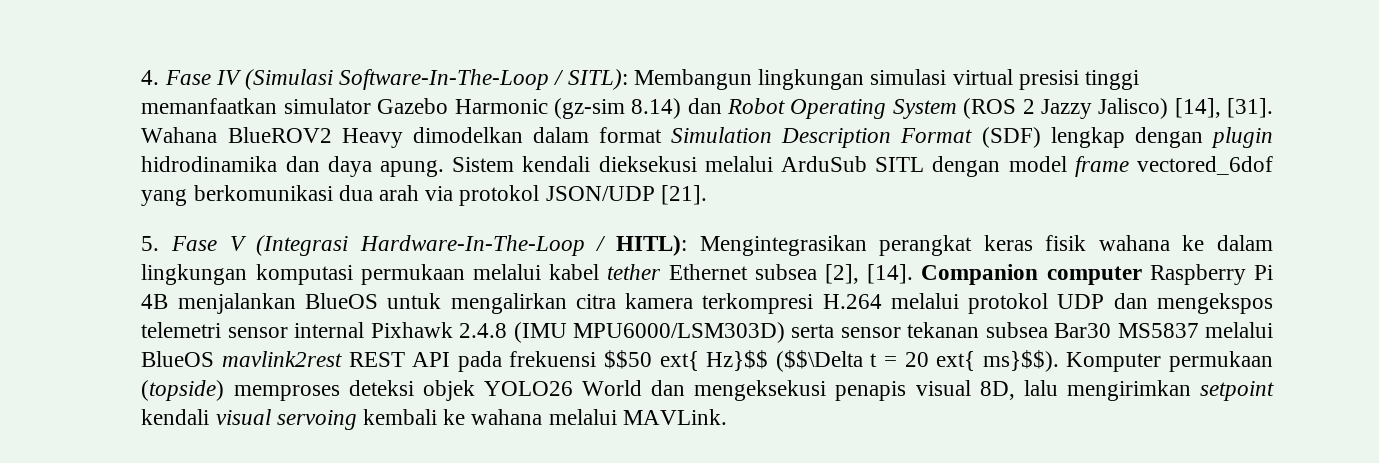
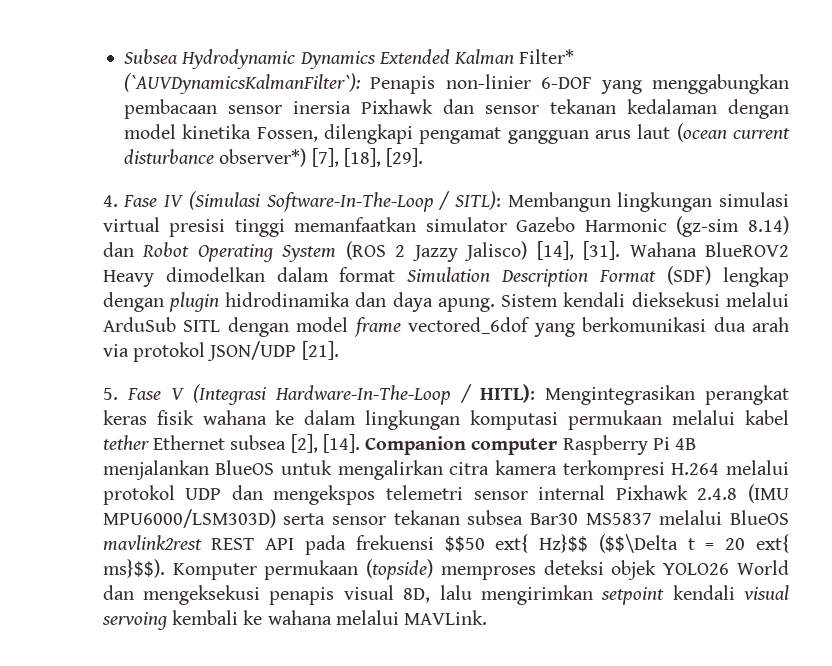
+ Subsea Hydrodynamic Dynamics Extended Kalman Filter* (`AUVDynamicsKalmanFilter`): Penapis non-linier 6-DOF yang menggabungkan pembacaan sensor inersia Pixhawk dan sensor tekanan kedalaman dengan model kinetika Fossen, dilengkapi pengamat gangguan arus laut (ocean current disturbance observer*) [7], [18], [29].

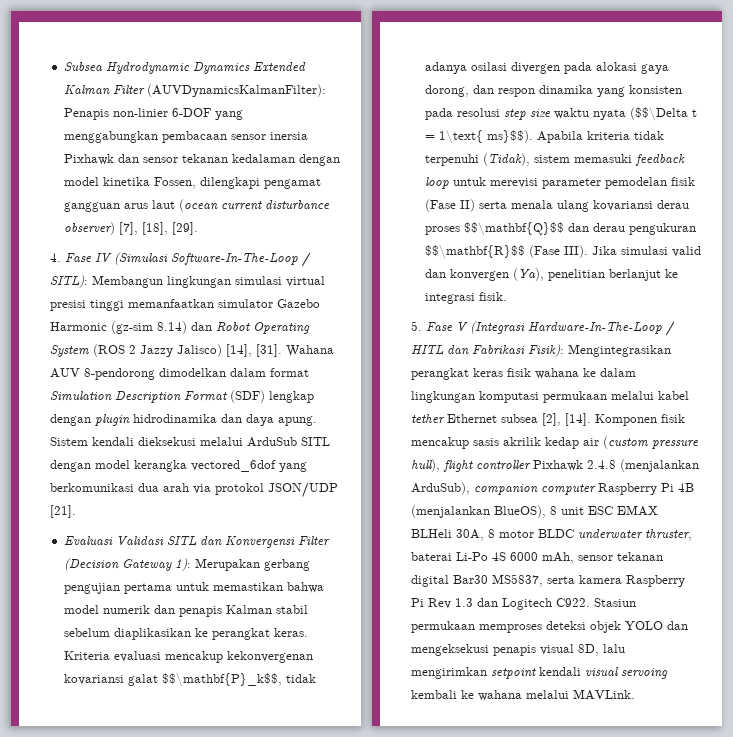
- Subsea Hydrodynamic Dynamics Extended Kalman Filter* (`AUVDynamicsKalmanFilter`): Penapis non-linier 6-DOF yang menggabungkan pembacaan sensor inersia Pixhawk dan sensor tekanan kedalaman dengan model kinetika Fossen, dilengkapi pengamat gangguan arus laut (ocean current disturbance observer*) [7], [18], [29].
+ Subsea Hydrodynamic Dynamics Extended Kalman Filter (AUVDynamicsKalmanFilter): Penapis non-linier 6-DOF yang menggabungkan pembacaan sensor inersia Pixhawk dan sensor tekanan kedalaman dengan model kinetika Fossen, dilengkapi pengamat gangguan arus laut (ocean current disturbance observer) [7], [18], [29].
- Wahana BlueROV2 Heavy dimodelkan dalam format Simulation Description Format (SDF) lengkap dengan plugin hidrodinamika dan daya apung.
+ Wahana AUV 8-pendorong dimodelkan dalam format Simulation Description Format (SDF) lengkap dengan plugin hidrodinamika dan daya apung.
- Sistem kendali dieksekusi melalui ArduSub SITL dengan model frame vectored_6dof yang berkomunikasi dua arah via protokol JSON/UDP [21].
+ Sistem kendali dieksekusi melalui ArduSub SITL dengan model kerangka vectored_6dof yang berkomunikasi dua arah via protokol JSON/UDP [21].
+ Evaluasi Validasi SITL dan Konvergensi Filter (Decision Gateway 1): Merupakan gerbang pengujian pertama untuk memastikan bahwa model numerik dan penapis Kalman stabil sebelum diaplikasikan ke perangkat keras. Kriteria evaluasi mencakup kekonvergenan kovariansi galat $$\mathbf{P}_k$$, tidak adanya osilasi divergen pada alokasi gaya dorong, dan respon dinamika yang konsisten pada resolusi step size waktu nyata ($$\Delta t = 1\text{ ms}$$). Apabila kriteria tidak terpenuhi (Tidak), sistem memasuki feedback loop untuk merevisi parameter pemodelan fisik (Fase II) serta menala ulang kovariansi derau proses $$\mathbf{Q}$$ dan derau pengukuran $$\mathbf{R}$$ (Fase III). Jika simulasi valid dan konvergen (Ya), penelitian berlanjut ke integrasi fisik.
- 5. Fase V (Integrasi Hardware-In-The-Loop / HITL): Mengintegrasikan perangkat keras fisik wahana ke dalam lingkungan komputasi permukaan melalui kabel tether Ethernet subsea [2], [14].
+ 5. Fase V (Integrasi Hardware-In-The-Loop / HITL dan Fabrikasi Fisik): Mengintegrasikan perangkat keras fisik wahana ke dalam lingkungan komputasi permukaan melalui kabel tether Ethernet subsea [2], [14].
- Companion computer Raspberry Pi 4B menjalankan BlueOS untuk mengalirkan citra kamera terkompresi H.264 melalui protokol UDP dan mengekspos telemetri sensor internal Pixhawk 2.4.8 (IMU MPU6000/LSM303D) serta sensor tekanan subsea Bar30 MS5837 melalui BlueOS mavlink2rest REST API pada frekuensi $$50 ext{ Hz}$$ ($$\Delta t = 20 ext{ ms}$$). Komputer permukaan (topside) memproses deteksi objek YOLO26 World dan mengeksekusi penapis visual 8D, lalu mengirimkan setpoint kendali visual servoing kembali ke wahana melalui MAVLink.
+ Komponen fisik mencakup sasis akrilik kedap air (custom pressure hull), flight controller Pixhawk 2.4.8 (menjalankan ArduSub), companion computer Raspberry Pi 4B (menjalankan BlueOS), 8 unit ESC EMAX BLHeli 30A, 8 motor BLDC underwater thruster, baterai Li-Po 4S 6000 mAh, sensor tekanan digital Bar30 MS5837, serta kamera Raspberry Pi Rev 1.3 dan Logitech C922. Stasiun permukaan memproses deteksi objek YOLO dan mengeksekusi penapis visual 8D, lalu mengirimkan setpoint kendali visual servoing kembali ke wahana melalui MAVLink.

